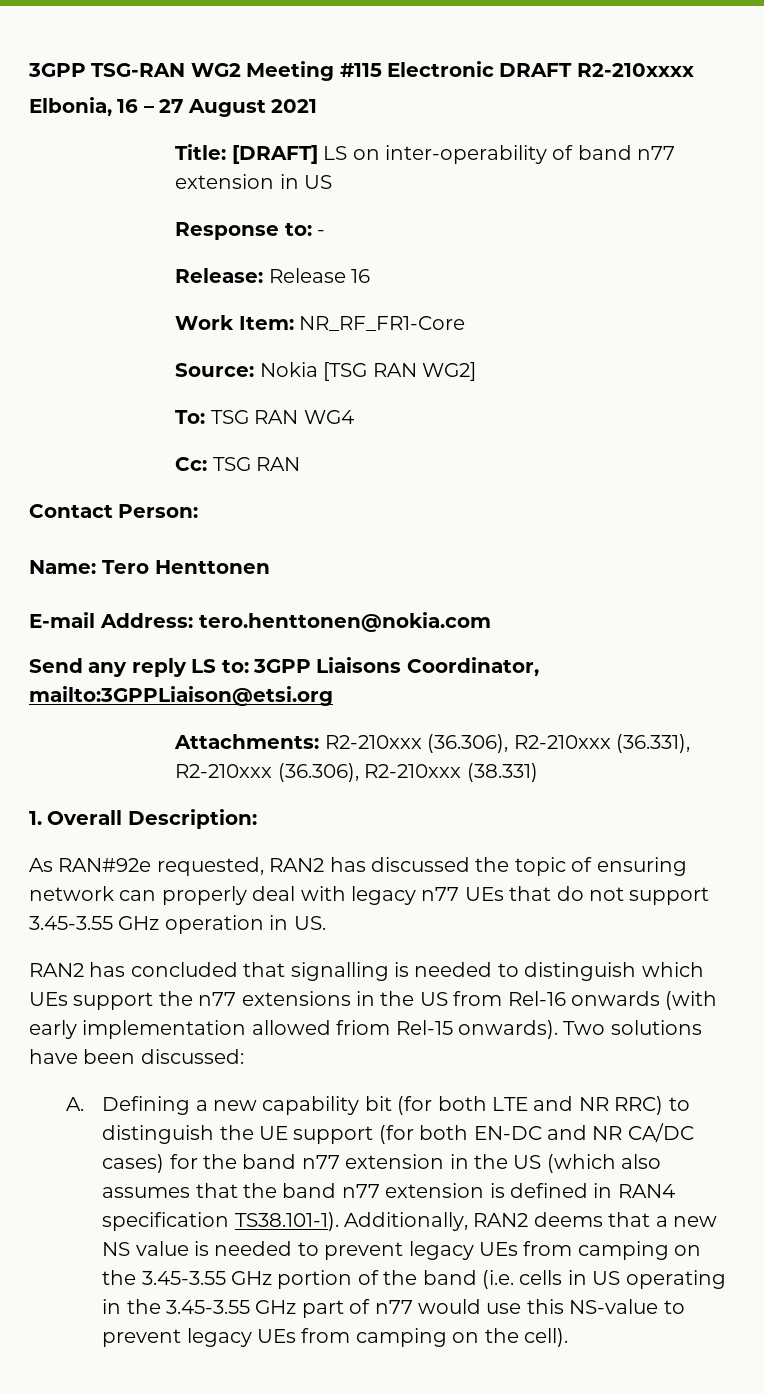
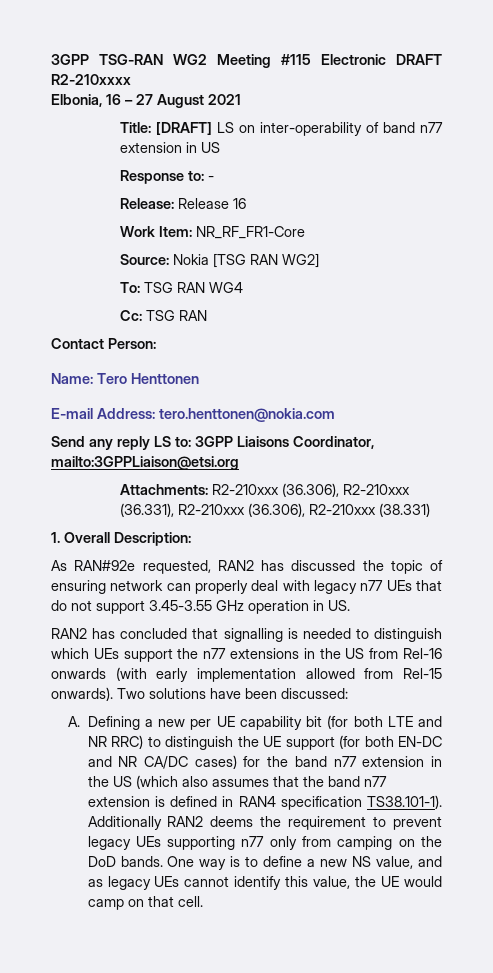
- RAN2 has concluded that signalling is needed to distinguish which UEs support the n77 extensions in the US from Rel-16 onwards (with early implementation allowed friom Rel-15 onwards).
+ RAN2 has concluded that signalling is needed to distinguish which UEs support the n77 extensions in the US from Rel-16 onwards (with early implementation allowed from Rel-15 onwards).
- A. Defining a new capability bit (for both LTE and NR RRC) to distinguish the UE support (for both EN-DC and NR CA/DC cases) for the band n77 extension in the US (which also assumes that the band n77 extension is defined in RAN4 specification TS38.101-1). Additionally, RAN2 deems that a new NS value is needed to prevent legacy UEs from camping on the 3.45-3.55 GHz portion of the band (i.e. cells in US operating in the 3.45-3.55 GHz part of n77 would use this NS-value to prevent legacy UEs from camping on the cell).
+ A. Defining a new per UE capability bit (for both LTE and NR RRC) to distinguish the UE support (for both EN-DC and NR CA/DC cases) for the band n77 extension in the US (which also assumes that the band n77 extension is defined in RAN4 specification TS38.101-1). Additionally RAN2 deems the requirement to prevent legacy UEs supporting n77 only from camping on the DoD bands. One way is to define a new NS value, and as legacy UEs cannot identify this value, the UE would camp on that cell.

